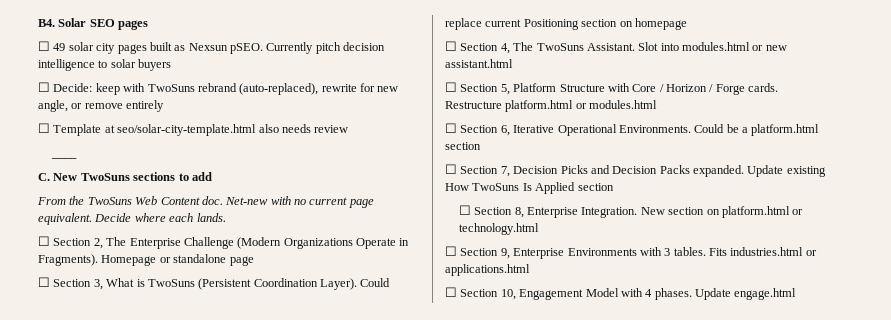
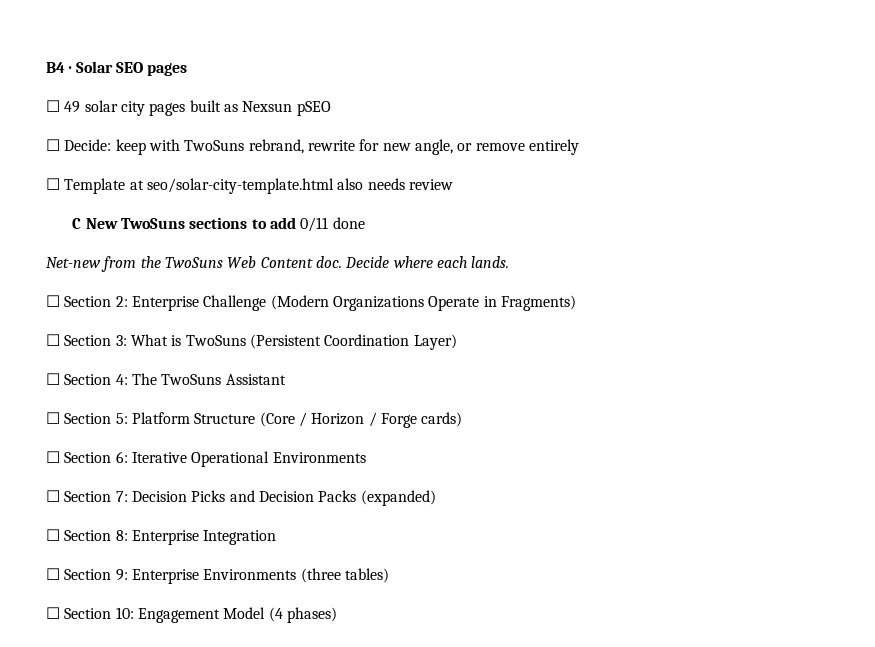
- B4. Solar SEO pages
+ B4 · Solar SEO pages
- ☐ 49 solar city pages built as Nexsun pSEO. Currently pitch decision intelligence to solar buyers
+ ☐ 49 solar city pages built as Nexsun pSEO
- ☐ Decide: keep with TwoSuns rebrand (auto-replaced), rewrite for new angle, or remove entirely
+ ☐ Decide: keep with TwoSuns rebrand, rewrite for new angle, or remove entirely
- ____
- C. New TwoSuns sections to add
- From the TwoSuns Web Content doc.
+ C New TwoSuns sections to add 0/11 done
+ Net-new from the TwoSuns Web Content doc.
- Net-new with no current page equivalent.
- ☐ Section 2, The Enterprise Challenge (Modern Organizations Operate in Fragments). Homepage or standalone page
- ☐ Section 3, What is TwoSuns (Persistent Coordination Layer). Could replace current Positioning section on homepage
- ☐ Section 4, The TwoSuns Assistant. Slot into modules.html or new assistant.html
- ☐ Section 5, Platform Structure with Core / Horizon / Forge cards. Restructure platform.html or modules.html
- ☐ Section 6, Iterative Operational Environments. Could be a platform.html section
- ☐ Section 7, Decision Picks and Decision Packs expanded. Update existing How TwoSuns Is Applied section
- ☐ Section 8, Enterprise Integration. New section on platform.html or technology.html
- ☐ Section 9, Enterprise Environments with 3 tables. Fits industries.html or applications.html
- ☐ Section 10, Engagement Model with 4 phases. Update engage.html
+ ☐ Section 2: Enterprise Challenge (Modern Organizations Operate in Fragments)
+ ☐ Section 3: What is TwoSuns (Persistent Coordination Layer)
+ ☐ Section 4: The TwoSuns Assistant
+ ☐ Section 5: Platform Structure (Core / Horizon / Forge cards)
+ ☐ Section 6: Iterative Operational Environments
+ ☐ Section 7: Decision Picks and Decision Packs (expanded)
+ ☐ Section 8: Enterprise Integration
+ ☐ Section 9: Enterprise Environments (three tables)
+ ☐ Section 10: Engagement Model (4 phases)

